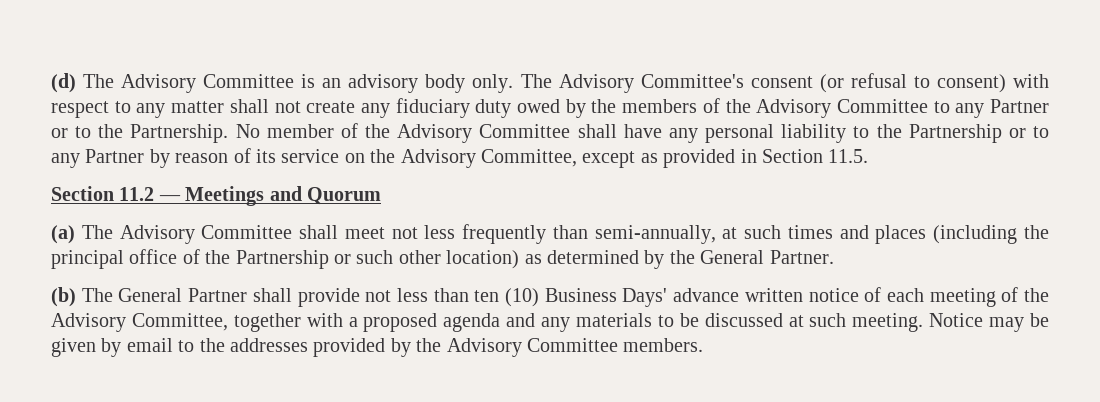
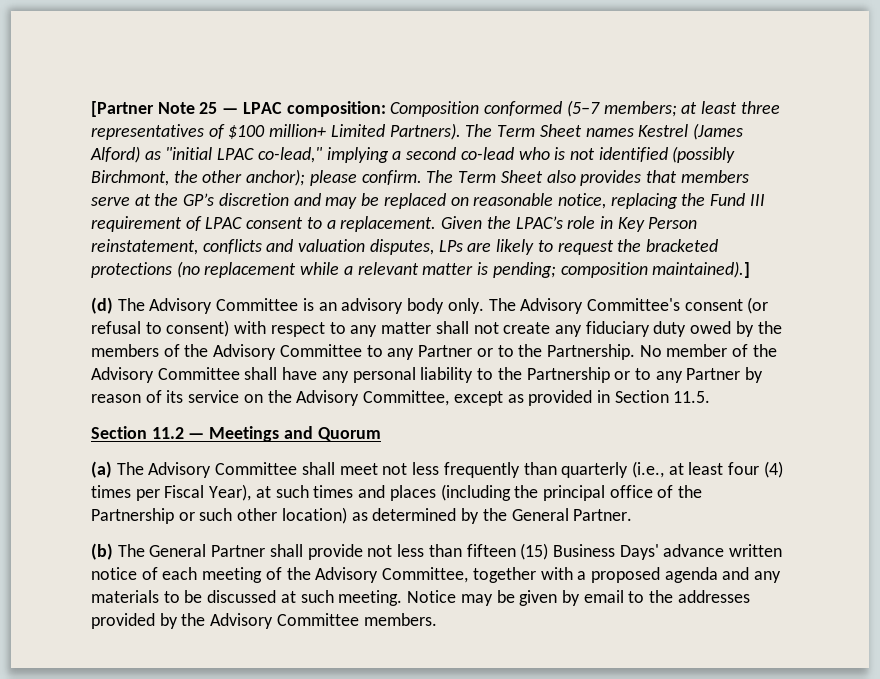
+ [Partner Note 25 — LPAC composition: Composition conformed (5–7 members; at least three representatives of $100 million+ Limited Partners). The Term Sheet names Kestrel (James Alford) as "initial LPAC co-lead," implying a second co-lead who is not identified (possibly Birchmont, the other anchor); please confirm. The Term Sheet also provides that members serve at the GP’s discretion and may be replaced on reasonable notice, replacing the Fund III requirement of LPAC consent to a replacement. Given the LPAC’s role in Key Person reinstatement, conflicts and valuation disputes, LPs are likely to request the bracketed protections (no replacement while a relevant matter is pending; composition maintained).]
- (a) The Advisory Committee shall meet not less frequently than semi-annually, at such times and places (including the principal office of the Partnership or such other location) as determined by the General Partner.
+ (a) The Advisory Committee shall meet not less frequently than quarterly (i.e., at least four (4) times per Fiscal Year), at such times and places (including the principal office of the Partnership or such other location) as determined by the General Partner.
- (b) The General Partner shall provide not less than ten (10) Business Days' advance written notice of each meeting of the Advisory Committee, together with a proposed agenda and any materials to be discussed at such meeting.
+ (b) The General Partner shall provide not less than fifteen (15) Business Days' advance written notice of each meeting of the Advisory Committee, together with a proposed agenda and any materials to be discussed at such meeting.

